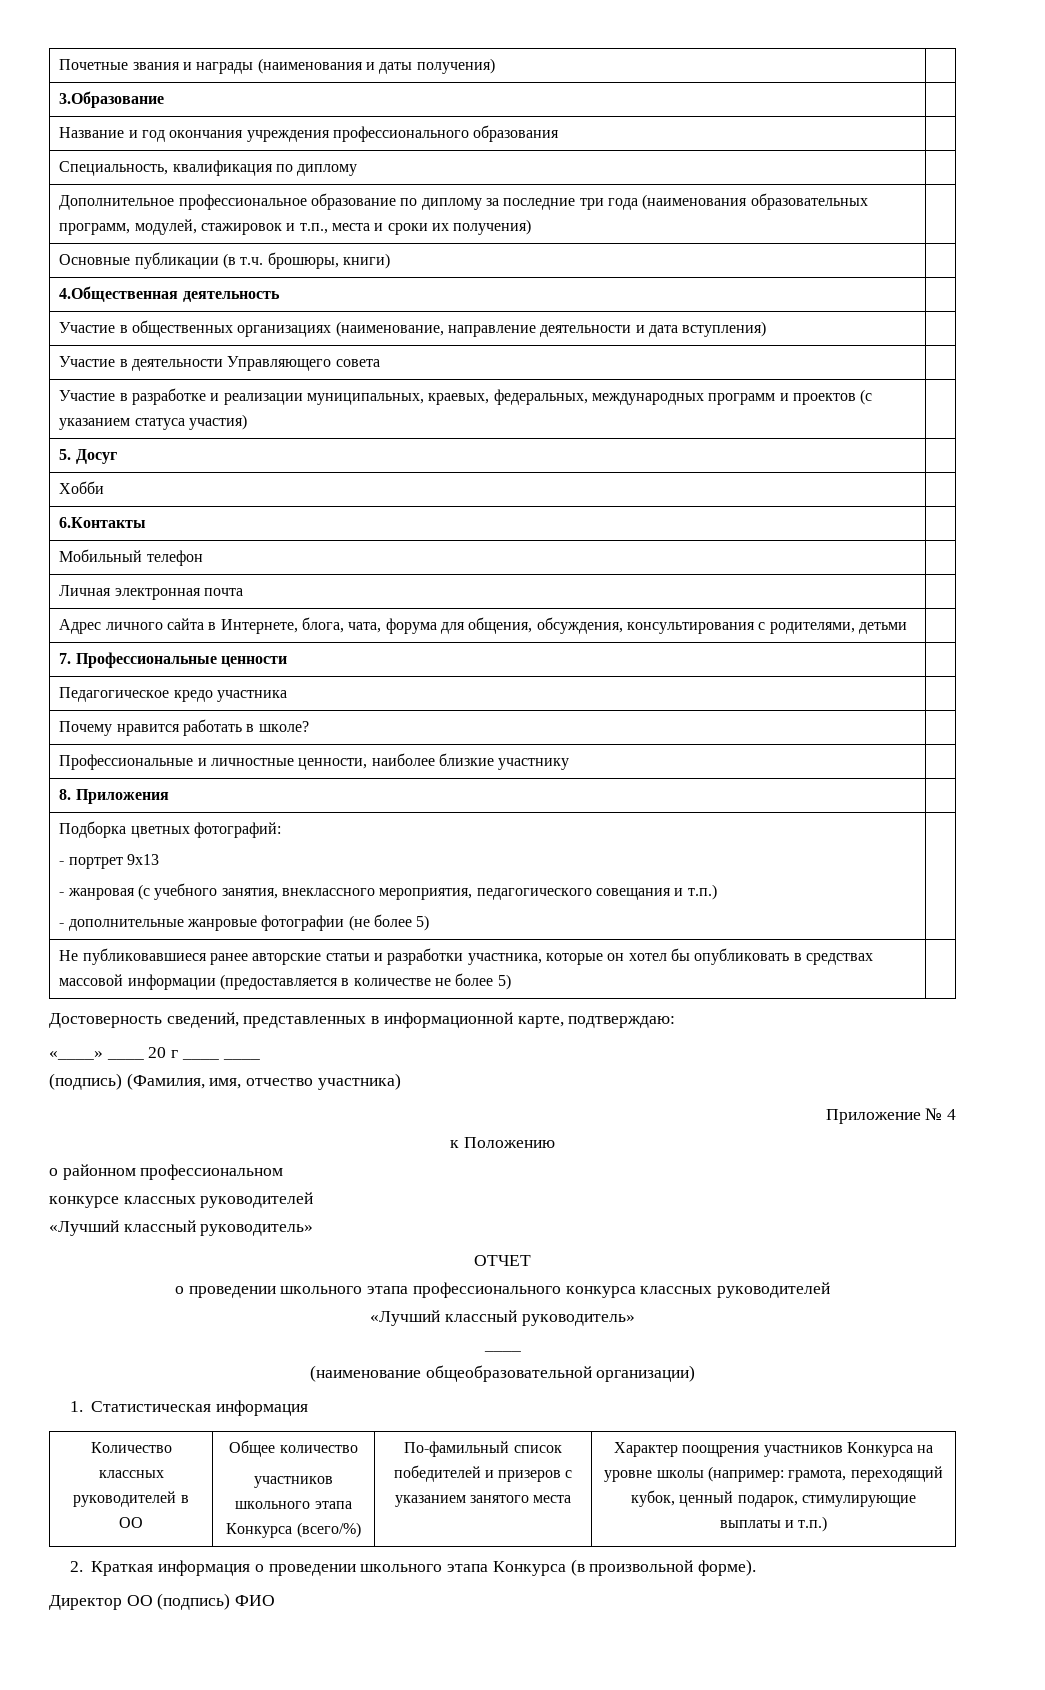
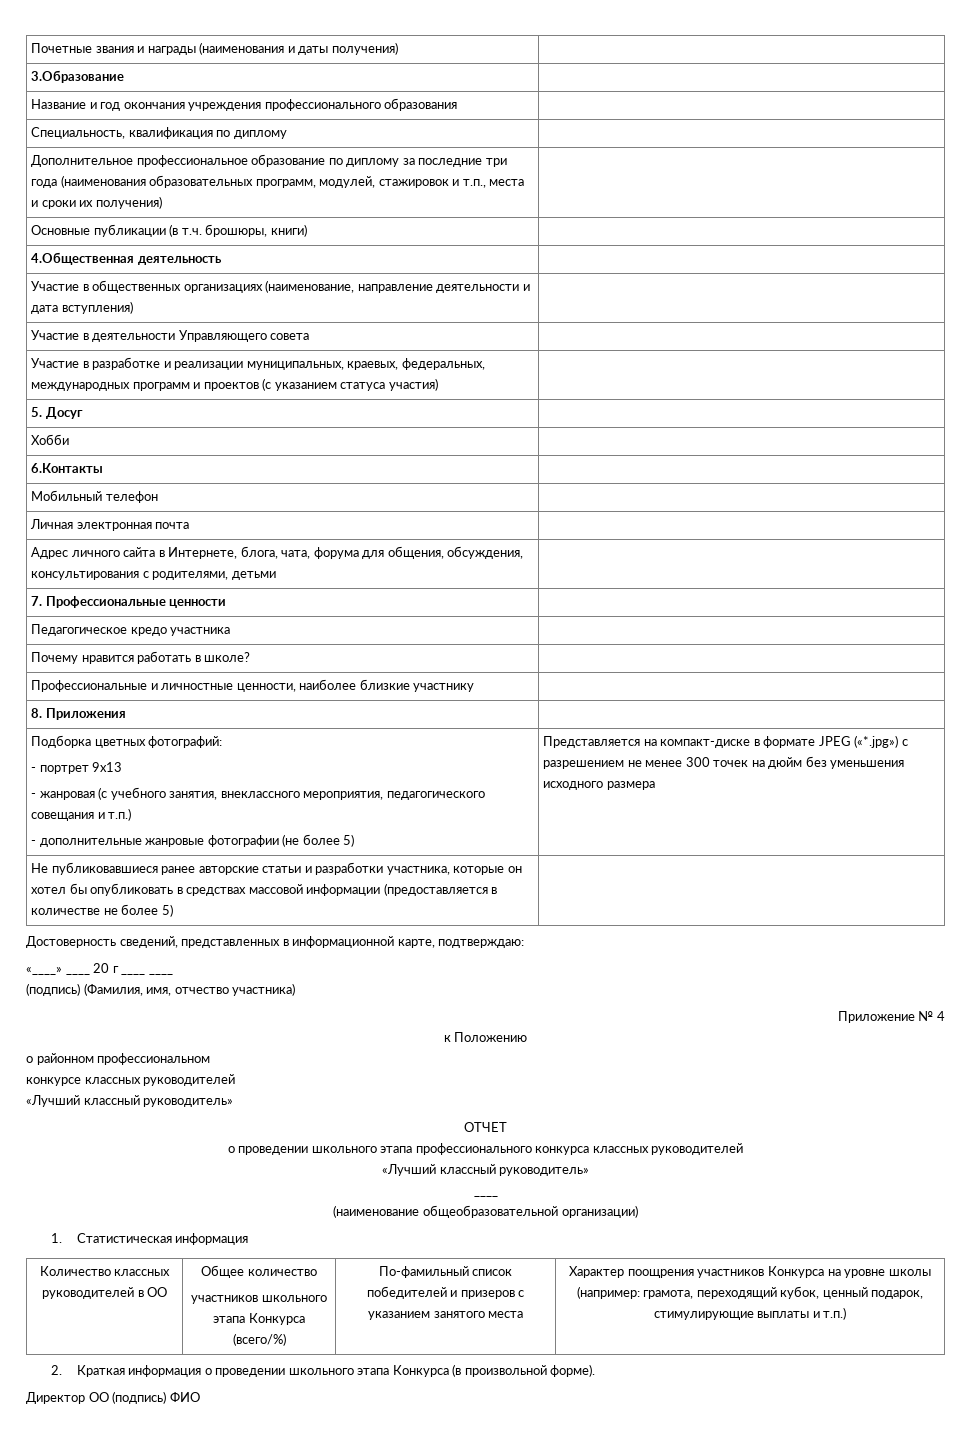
+ Представляется на компакт-диске в формате JPEG («*.jpg») с разрешением не менее 300 точек на дюйм без уменьшения исходного размера

